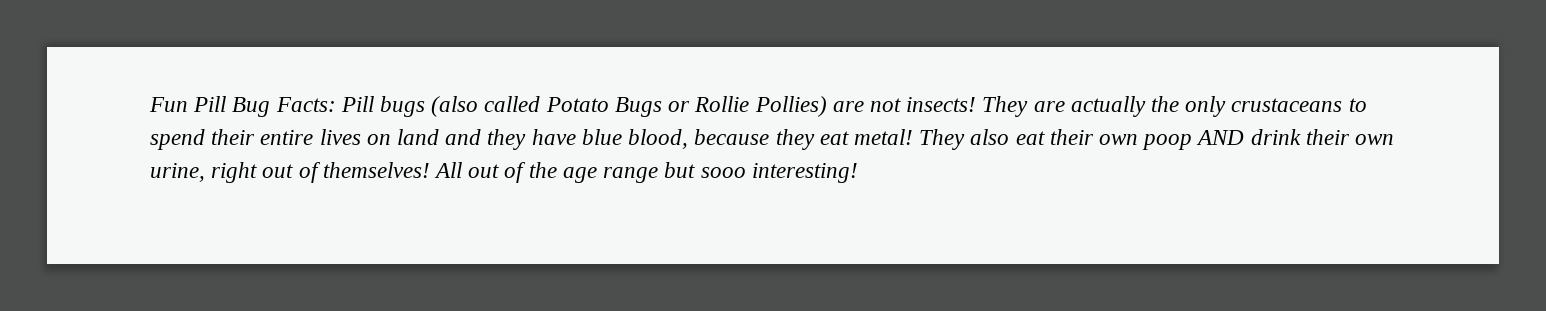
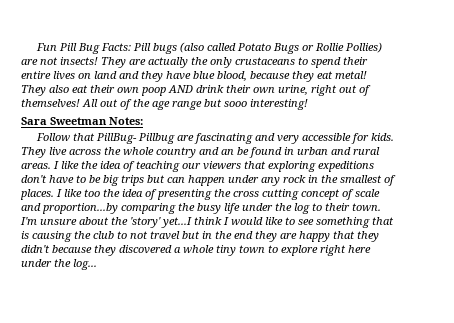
+ Sara Sweetman Notes:
+ Follow that PillBug- Pillbug are fascinating and very accessible for kids. They live across the whole country and an be found in urban and rural areas. I like the idea of teaching our viewers that exploring expeditions don't have to be big trips but can happen under any rock in the smallest of places. I like too the idea of presenting the cross cutting concept of scale and proportion...by comparing the busy life under the log to their town. I'm unsure about the 'story' yet...I think I would like to see something that is causing the club to not travel but in the end they are happy that they didn't because they discovered a whole tiny town to explore right here under the log...

